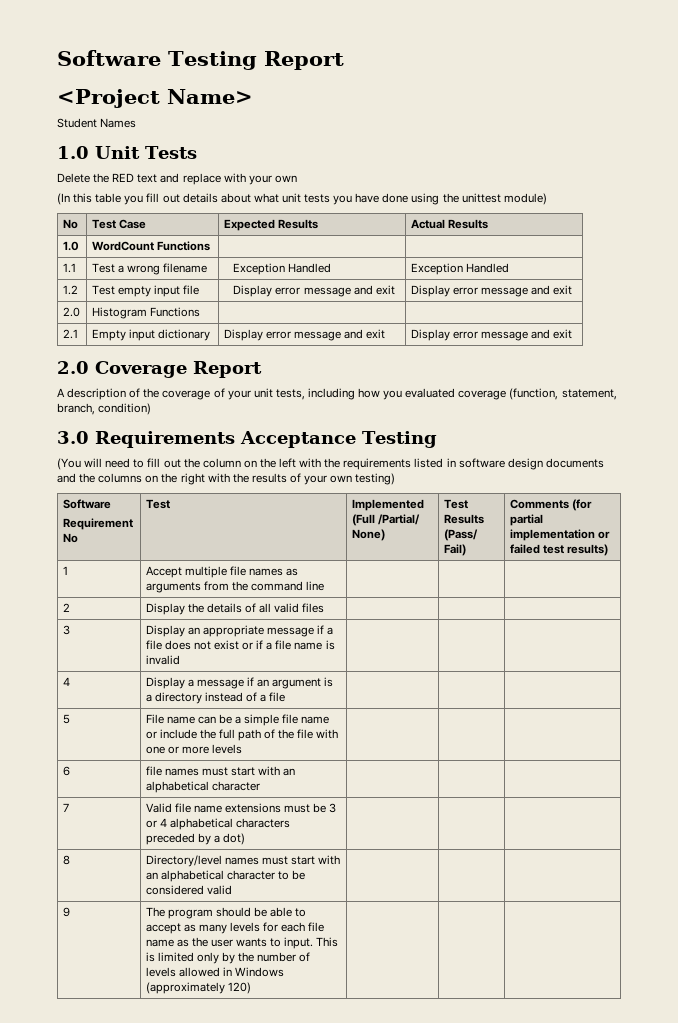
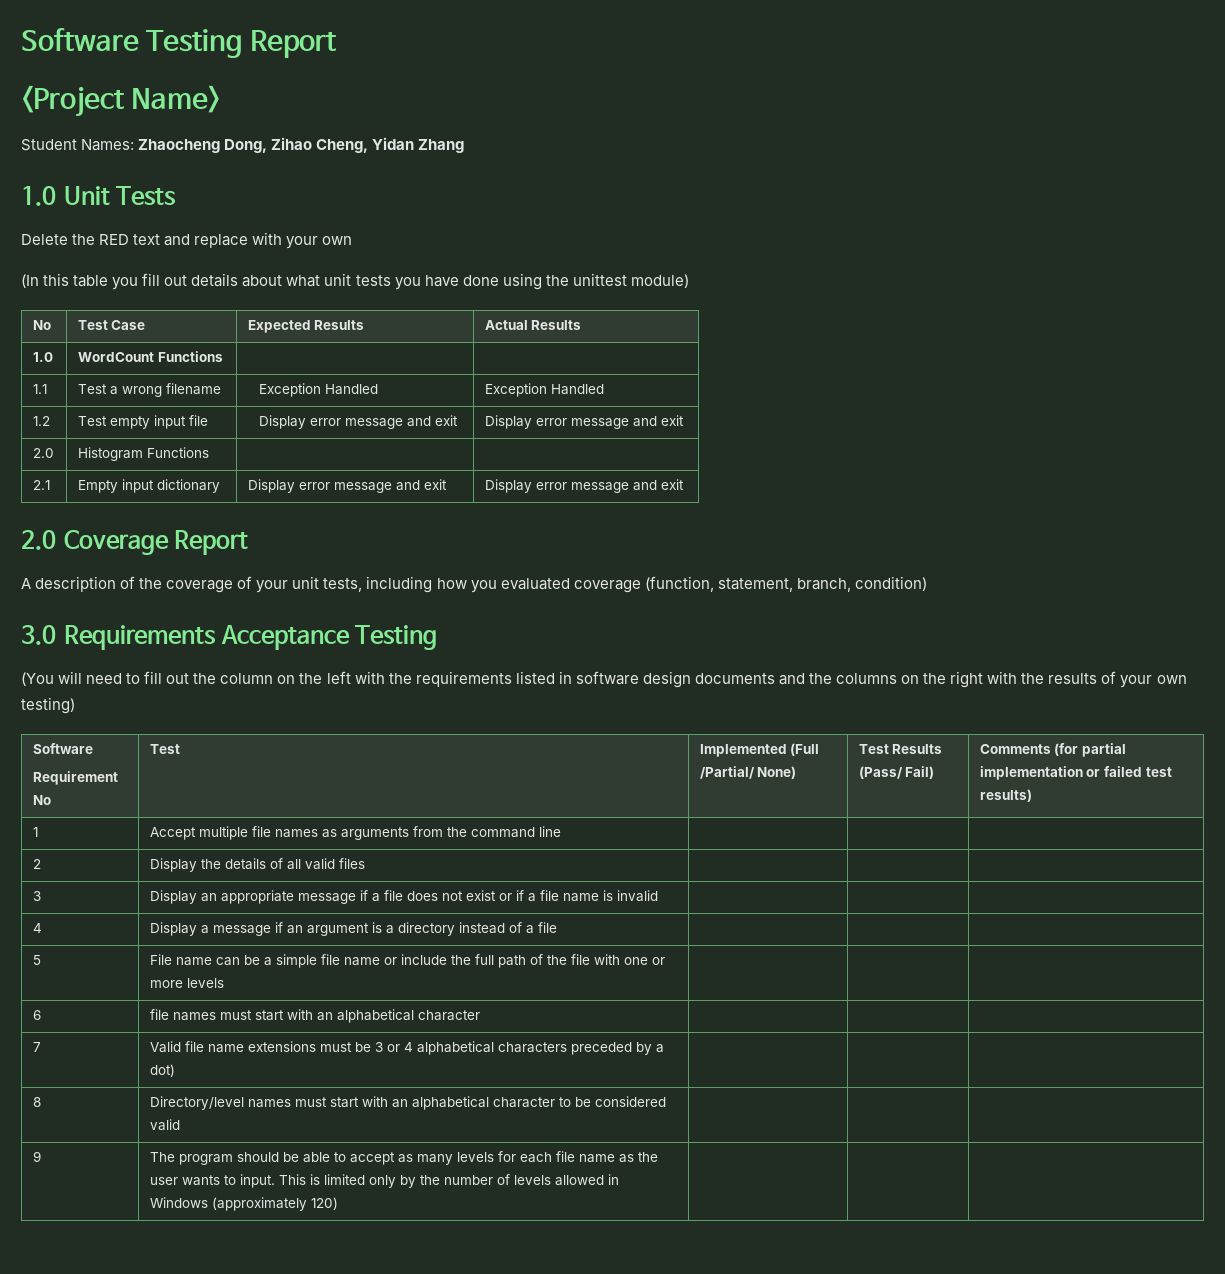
- Student Names
+ Student Names: Zhaocheng Dong, Zihao Cheng, Yidan Zhang

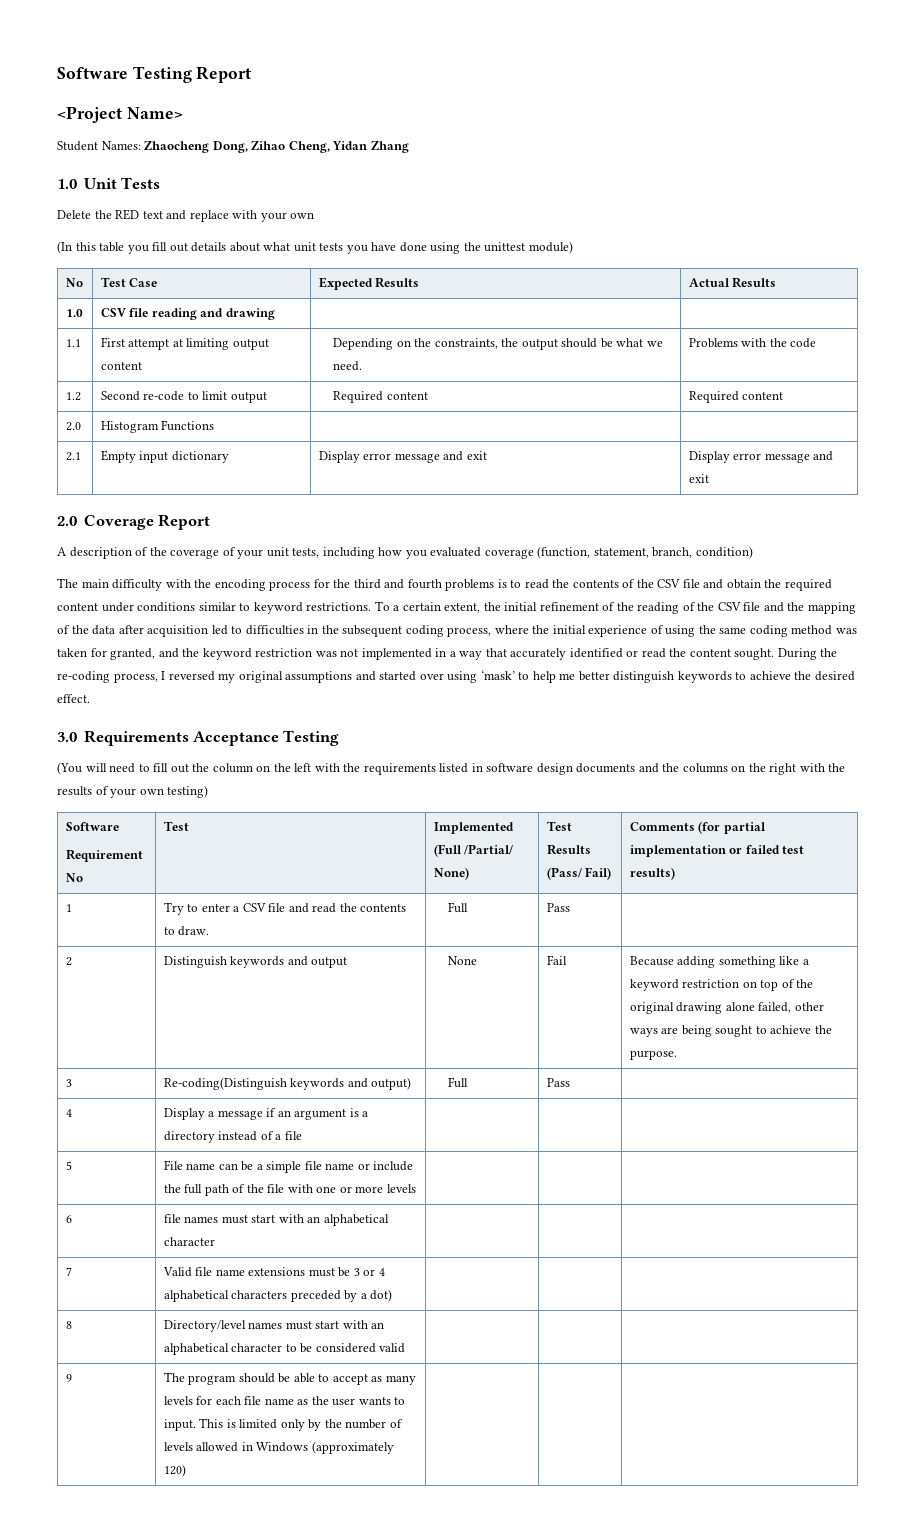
- 1.0 | WordCount Functions | |
- 1.1 | Test a wrong filename | Exception Handled | Exception Handled
- 1.2 | Test empty input file | Display error message and exit | Display error message and exit
+ 1.0 | CSV file reading and drawing | |
+ 1.1 | First attempt at limiting output content | Depending on the constraints, the output should be what we need. | Problems with the code
+ 1.2 | Second re-code to limit output | Required content | Required content
+ The main difficulty with the encoding process for the third and fourth problems is to read the contents of the CSV file and obtain the required content under conditions similar to keyword restrictions. To a certain extent, the initial refinement of the reading of the CSV file and the mapping of the data after acquisition led to difficulties in the subsequent coding process, where the initial experience of using the same coding method was taken for granted, and the keyword restriction was not implemented in a way that accurately identified or read the content sought. During the re-coding process, I reversed my original assumptions and started over using ‘mask’ to help me better distinguish keywords to achieve the desired effect.
- 1 | Accept multiple file names as arguments from the command line | | |
- 2 | Display the details of all valid files | | |
- 3 | Display an appropriate message if a file does not exist or if a file name is invalid | | |
+ 1 | Try to enter a CSV file and read the contents to draw. | Full | Pass |
+ 2 | Distinguish keywords and output | None | Fail | Because adding something like a keyword restriction on top of the original drawing alone failed, other ways are being sought to achieve the purpose.
+ 3 | Re-coding(Distinguish keywords and output) | Full | Pass |

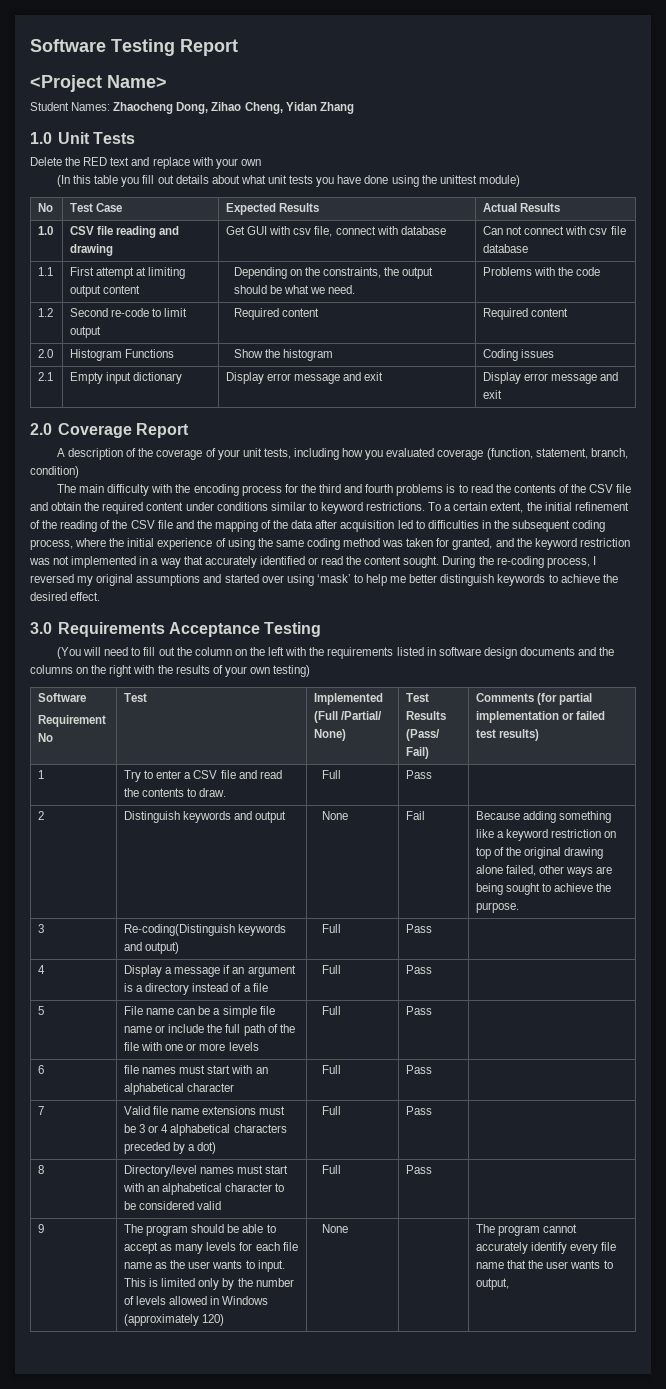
- 1.0 | CSV file reading and drawing | |
+ 1.0 | CSV file reading and drawing | Get GUI with csv file, connect with database | Can not connect with csv file database
- 2.0 | Histogram Functions | |
+ 2.0 | Histogram Functions | Show the histogram | Coding issues
- 4 | Display a message if an argument is a directory instead of a file | | |
+ 4 | Display a message if an argument is a directory instead of a file | Full | Pass |
- 5 | File name can be a simple file name or include the full path of the file with one or more levels | | |
+ 5 | File name can be a simple file name or include the full path of the file with one or more levels | Full | Pass |
- 6 | file names must start with an alphabetical character | | |
+ 6 | file names must start with an alphabetical character | Full | Pass |
- 7 | Valid file name extensions must be 3 or 4 alphabetical characters preceded by a dot) | | |
+ 7 | Valid file name extensions must be 3 or 4 alphabetical characters preceded by a dot) | Full | Pass |
- 8 | Directory/level names must start with an alphabetical character to be considered valid | | |
+ 8 | Directory/level names must start with an alphabetical character to be considered valid | Full | Pass |
+ None | | The program cannot accurately identify every file name that the user wants to output,

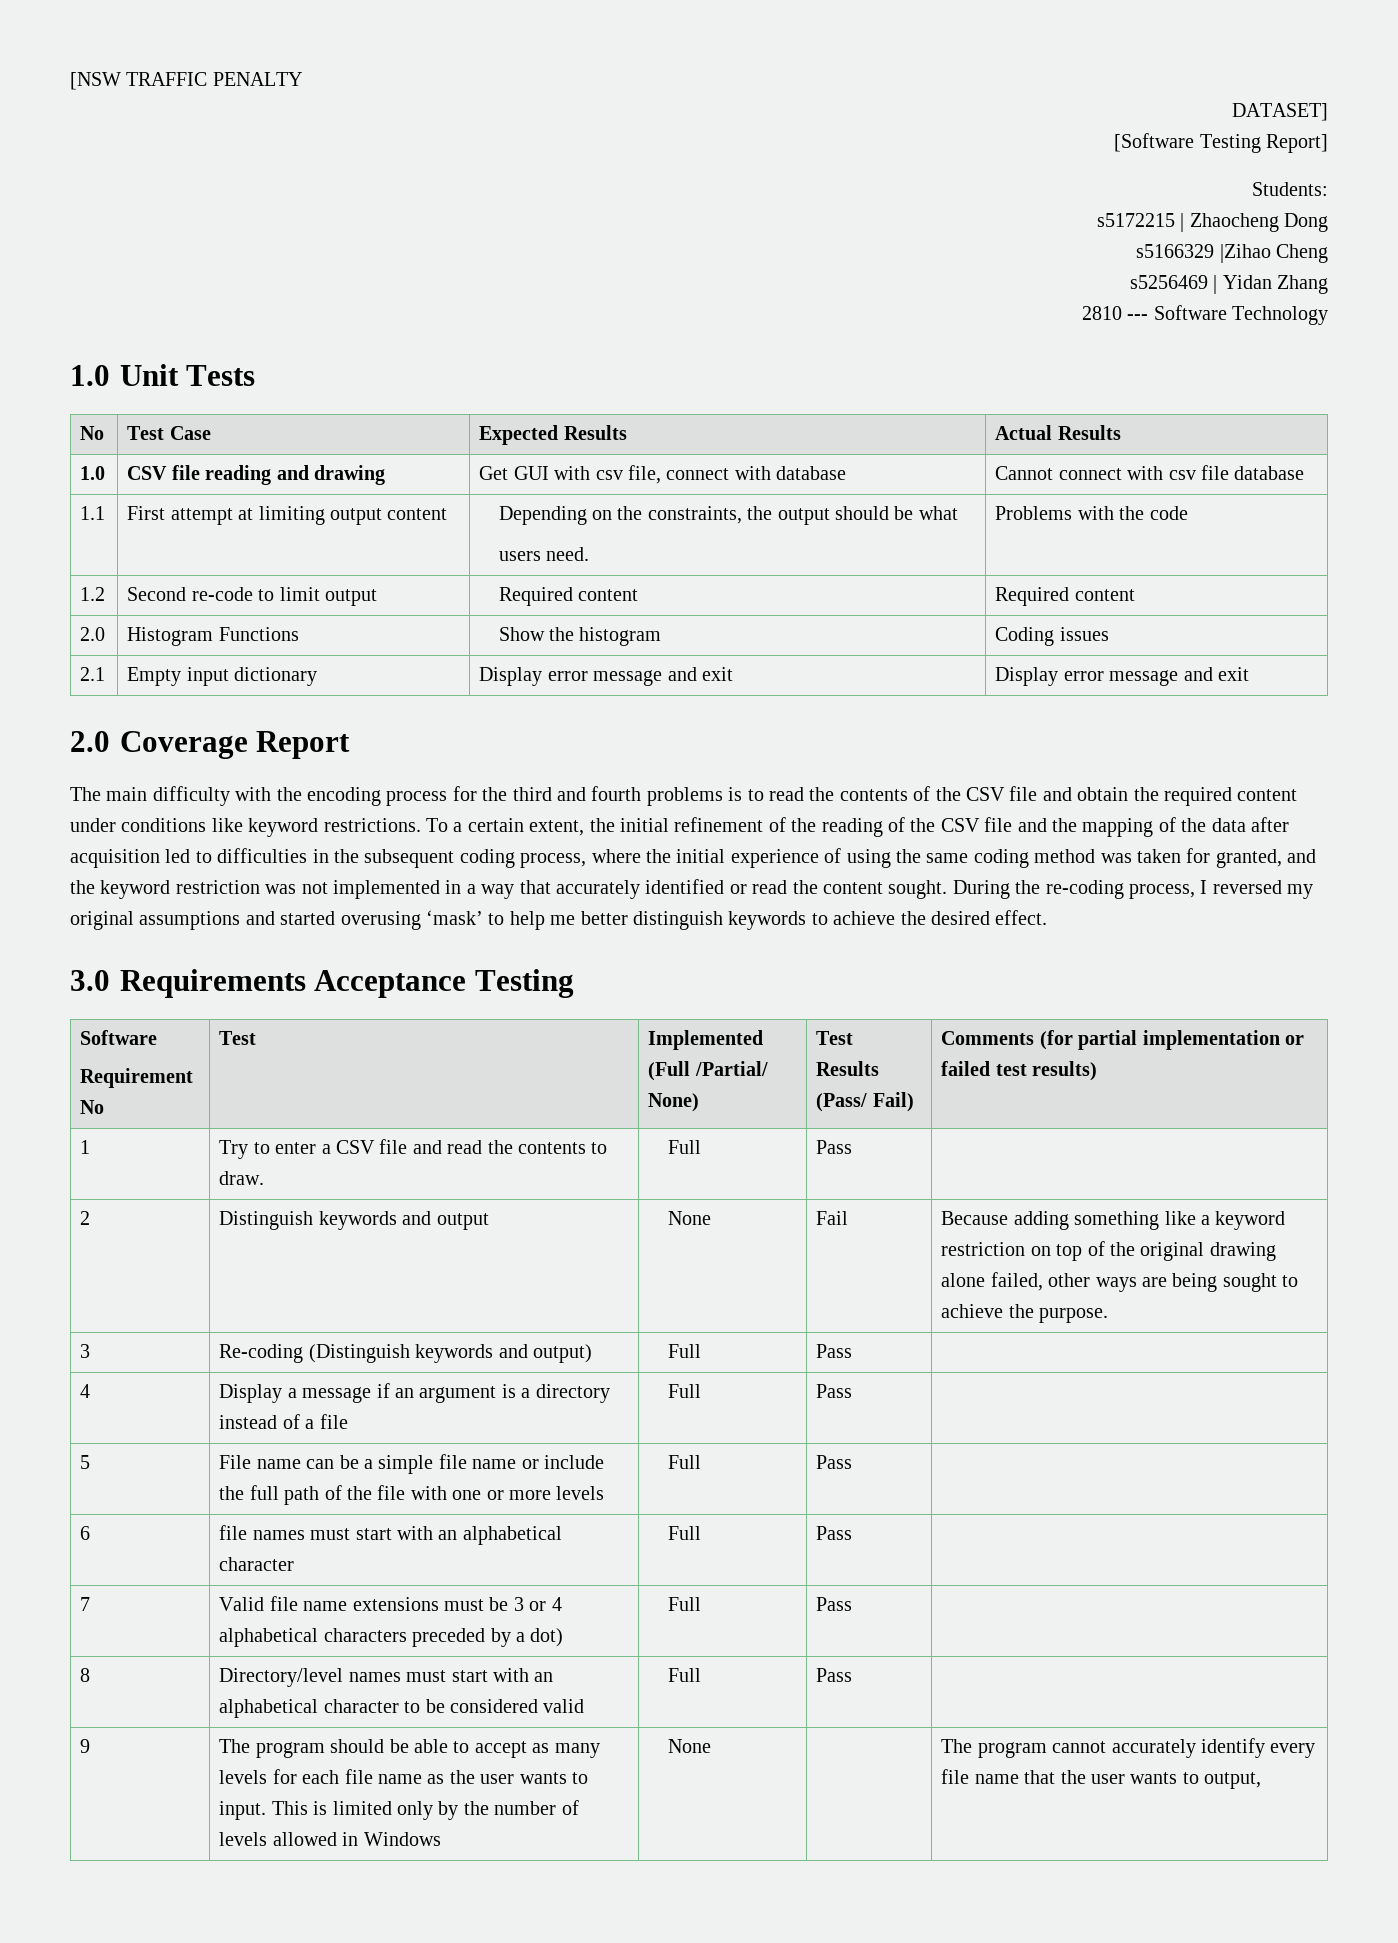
- Software Testing Report
- <Project Name>
- Student Names: Zhaocheng Dong, Zihao Cheng, Yidan Zhang
+ [NSW TRAFFIC PENALTY
+ DATASET]
+ [Software Testing Report]
+ Students:
+ s5172215 | Zhaocheng Dong
+ s5166329 |Zihao Cheng
+ s5256469 | Yidan Zhang
+ 2810 --- Software Technology
  1.0 Unit Tests
- Delete the RED text and replace with your own
- (In this table you fill out details about what unit tests you have done using the unittest module)
- 1.0 | CSV file reading and drawing | Get GUI with csv file, connect with database | Can not connect with csv file database
+ 1.0 | CSV file reading and drawing | Get GUI with csv file, connect with database | Cannot connect with csv file database
- 1.1 | First attempt at limiting output content | Depending on the constraints, the output should be what we need. | Problems with the code
+ 1.1 | First attempt at limiting output content | Depending on the constraints, the output should be what
+ users need. | Problems with the code
- A description of the coverage of your unit tests, including how you evaluated coverage (function, statement, branch, condition)
- The main difficulty with the encoding process for the third and fourth problems is to read the contents of the CSV file and obtain the required content under conditions similar to keyword restrictions.
+ The main difficulty with the encoding process for the third and fourth problems is to read the contents of the CSV file and obtain the required content under conditions like keyword restrictions.
- During the re-coding process, I reversed my original assumptions and started over using ‘mask’ to help me better distinguish keywords to achieve the desired effect.
+ During the re-coding process, I reversed my original assumptions and started overusing ‘mask’ to help me better distinguish keywords to achieve the desired effect.
- (You will need to fill out the column on the left with the requirements listed in software design documents and the columns on the right with the results of your own testing)
- 3 | Re-coding(Distinguish keywords and output) | Full | Pass |
+ 3 | Re-coding (Distinguish keywords and output) | Full | Pass |
- This is limited only by the number of levels allowed in Windows (approximately 120)
+ This is limited only by the number of levels allowed in Windows

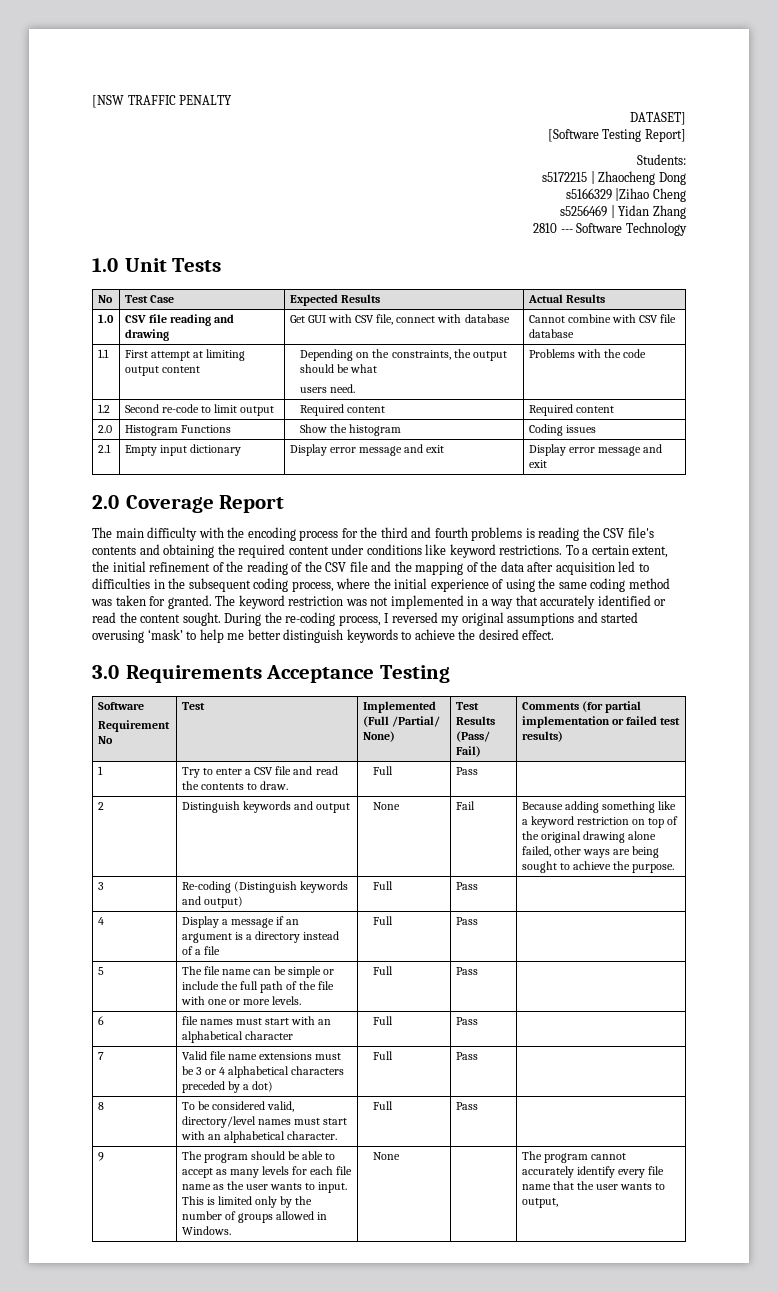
- 1.0 | CSV file reading and drawing | Get GUI with csv file, connect with database | Cannot connect with csv file database
+ 1.0 | CSV file reading and drawing | Get GUI with CSV file, connect with database | Cannot combine with CSV file database
- The main difficulty with the encoding process for the third and fourth problems is to read the contents of the CSV file and obtain the required content under conditions like keyword restrictions.
+ The main difficulty with the encoding process for the third and fourth problems is reading the CSV file's contents and obtaining the required content under conditions like keyword restrictions.
- To a certain extent, the initial refinement of the reading of the CSV file and the mapping of the data after acquisition led to difficulties in the subsequent coding process, where the initial experience of using the same coding method was taken for granted, and the keyword restriction was not implemented in a way that accurately identified or read the content sought.
+ To a certain extent, the initial refinement of the reading of the CSV file and the mapping of the data after acquisition led to difficulties in the subsequent coding process, where the initial experience of using the same coding method was taken for granted. The keyword restriction was not implemented in a way that accurately identified or read the content sought.
- 5 | File name can be a simple file name or include the full path of the file with one or more levels | Full | Pass |
+ 5 | The file name can be simple or include the full path of the file with one or more levels. | Full | Pass |
- 8 | Directory/level names must start with an alphabetical character to be considered valid | Full | Pass |
+ 8 | To be considered valid, directory/level names must start with an alphabetical character. | Full | Pass |
- This is limited only by the number of levels allowed in Windows
+ This is limited only by the number of groups allowed in Windows.

